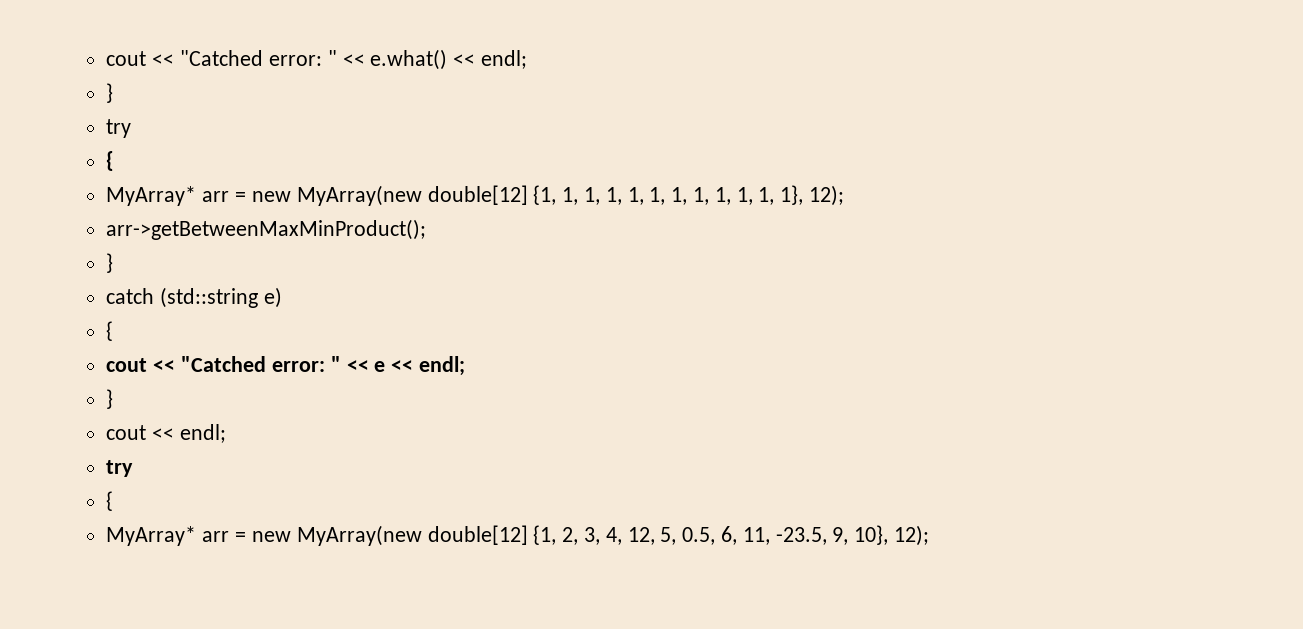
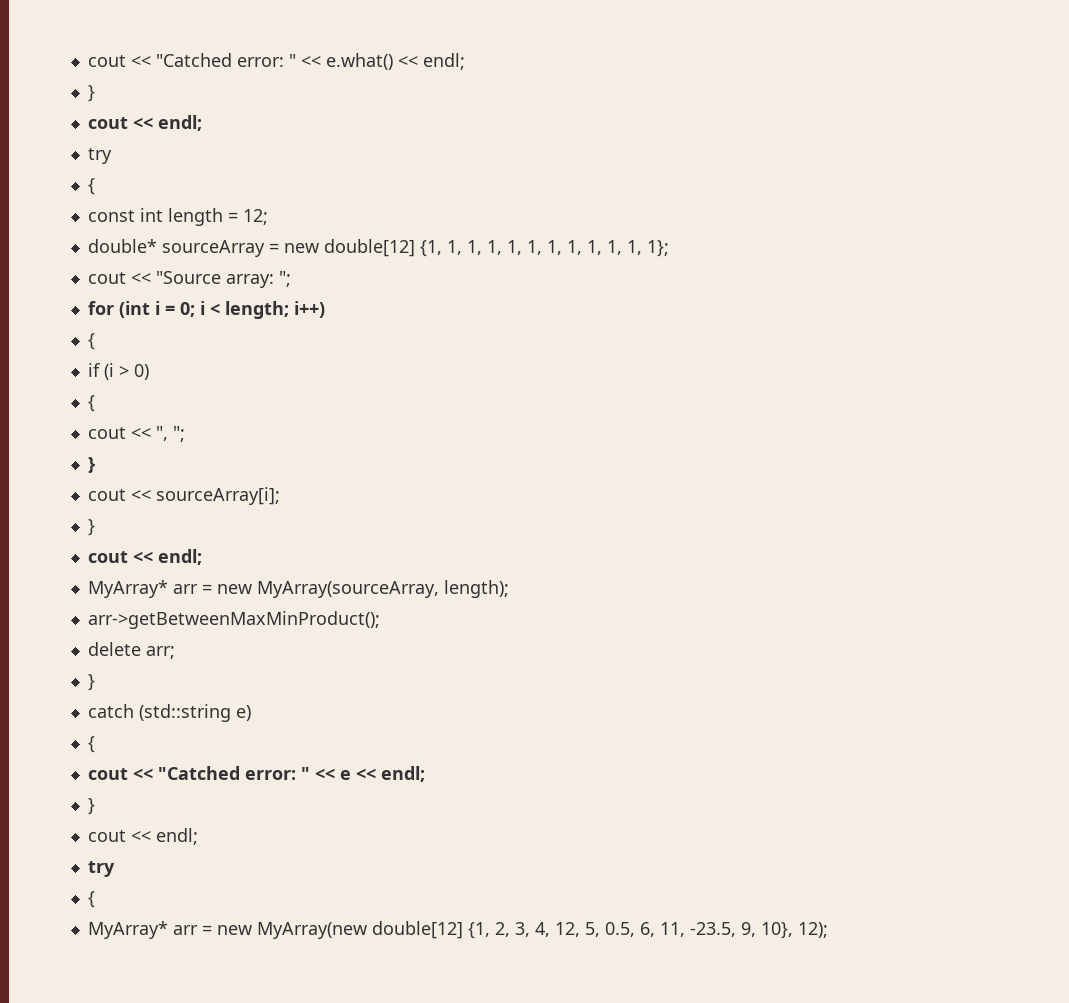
  cout << "Catched error: " << e.what() << endl;
  }
+ cout << endl;
  try
  {
- MyArray* arr = new MyArray(new double[12] {1, 1, 1, 1, 1, 1, 1, 1, 1, 1, 1, 1}, 12);
+ const int length = 12;
+ double* sourceArray = new double[12] {1, 1, 1, 1, 1, 1, 1, 1, 1, 1, 1, 1};
+ cout << "Source array: ";
+ for (int i = 0; i < length; i++)
+ {
+ if (i > 0)
+ {
+ cout << ", ";
+ }
+ cout << sourceArray[i];
+ }
+ cout << endl;
+ MyArray* arr = new MyArray(sourceArray, length);
+ delete arr;

